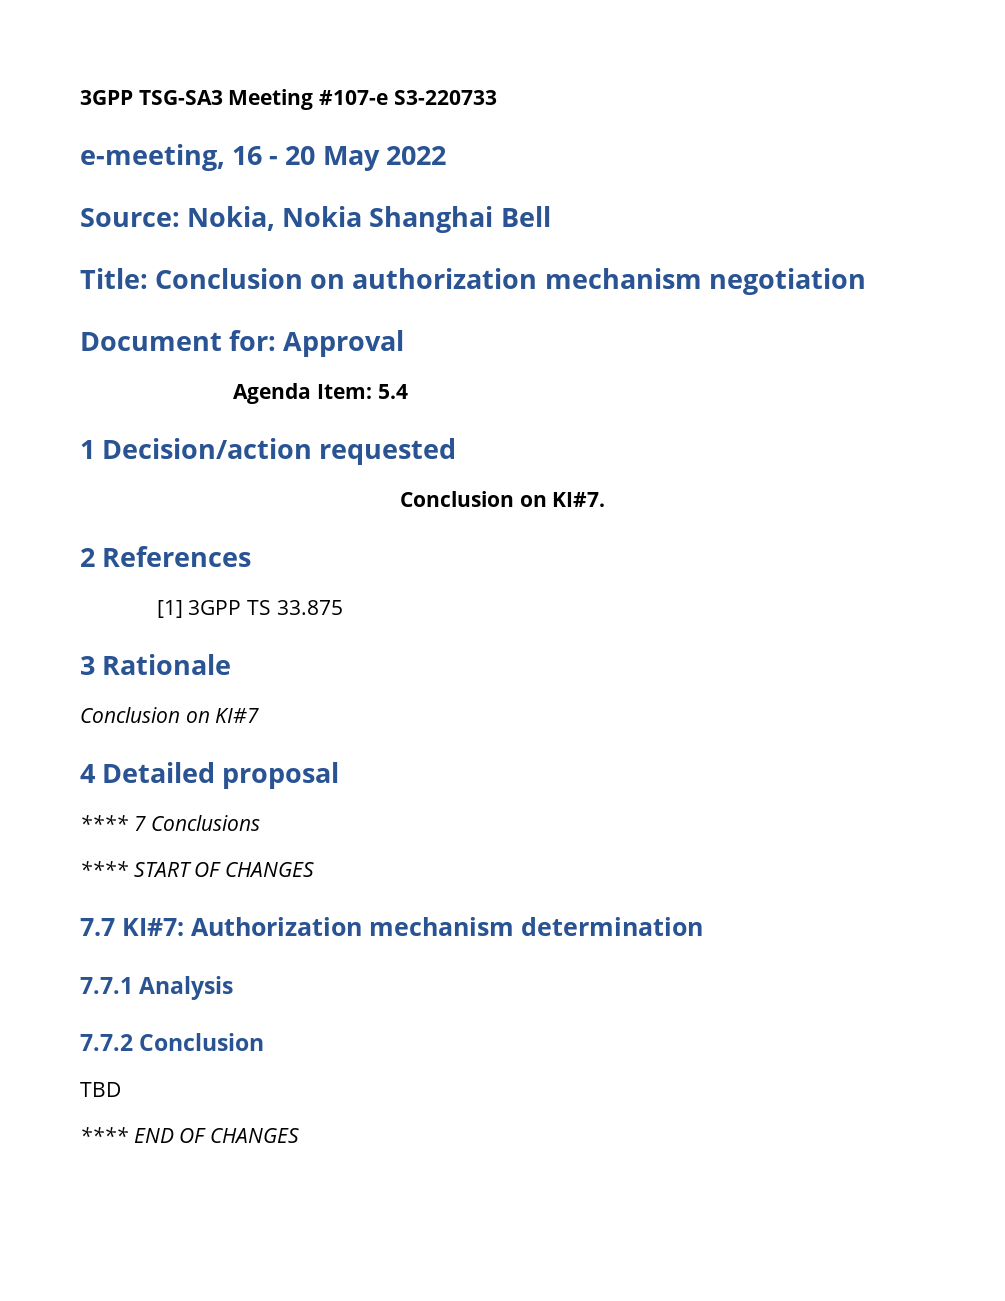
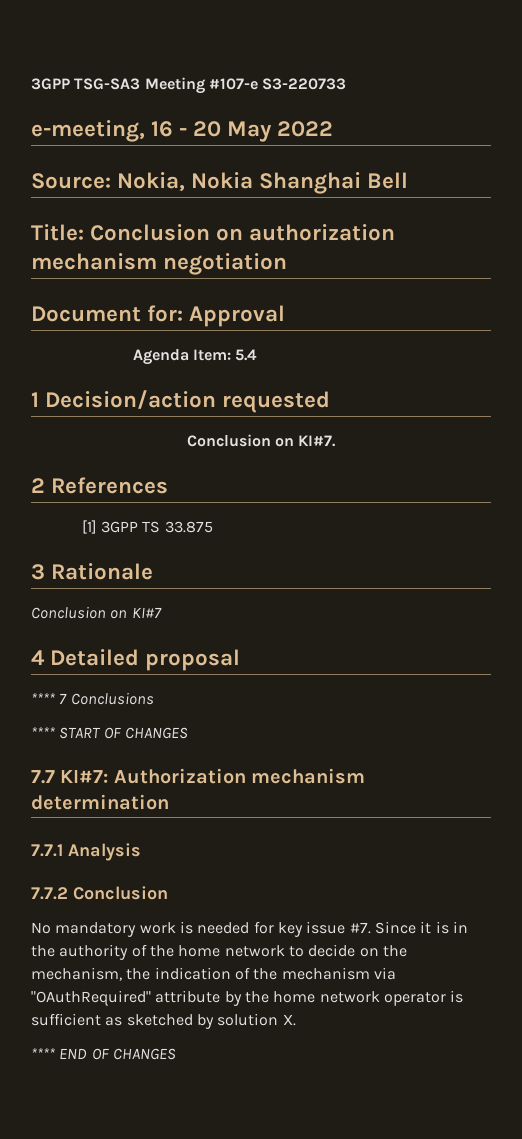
- TBD
+ No mandatory work is needed for key issue #7. Since it is in the authority of the home network to decide on the mechanism, the indication of the mechanism via "OAuthRequired" attribute by the home network operator is sufficient as sketched by solution X.

